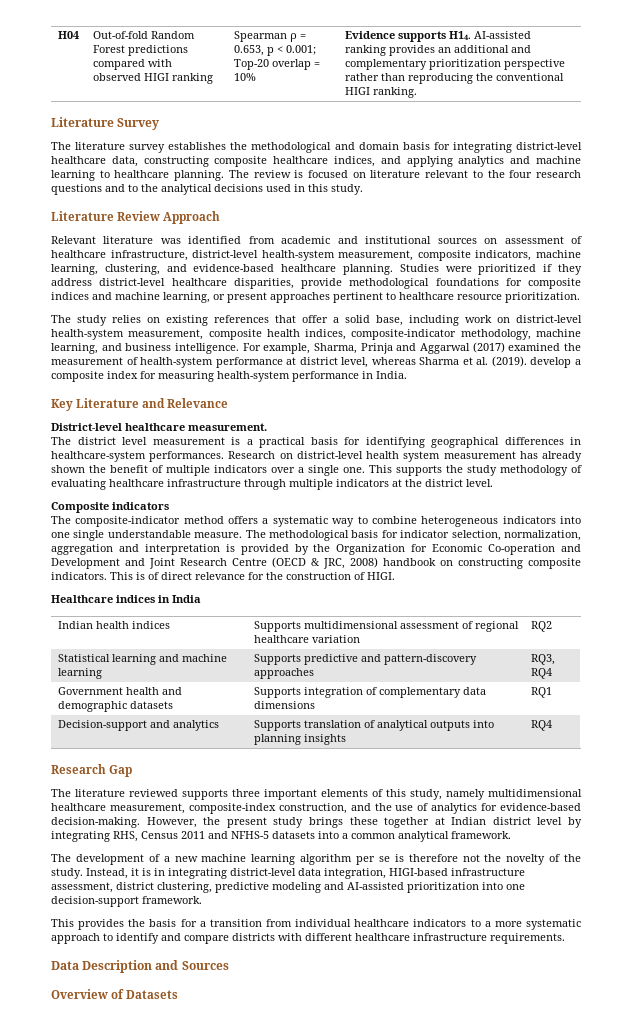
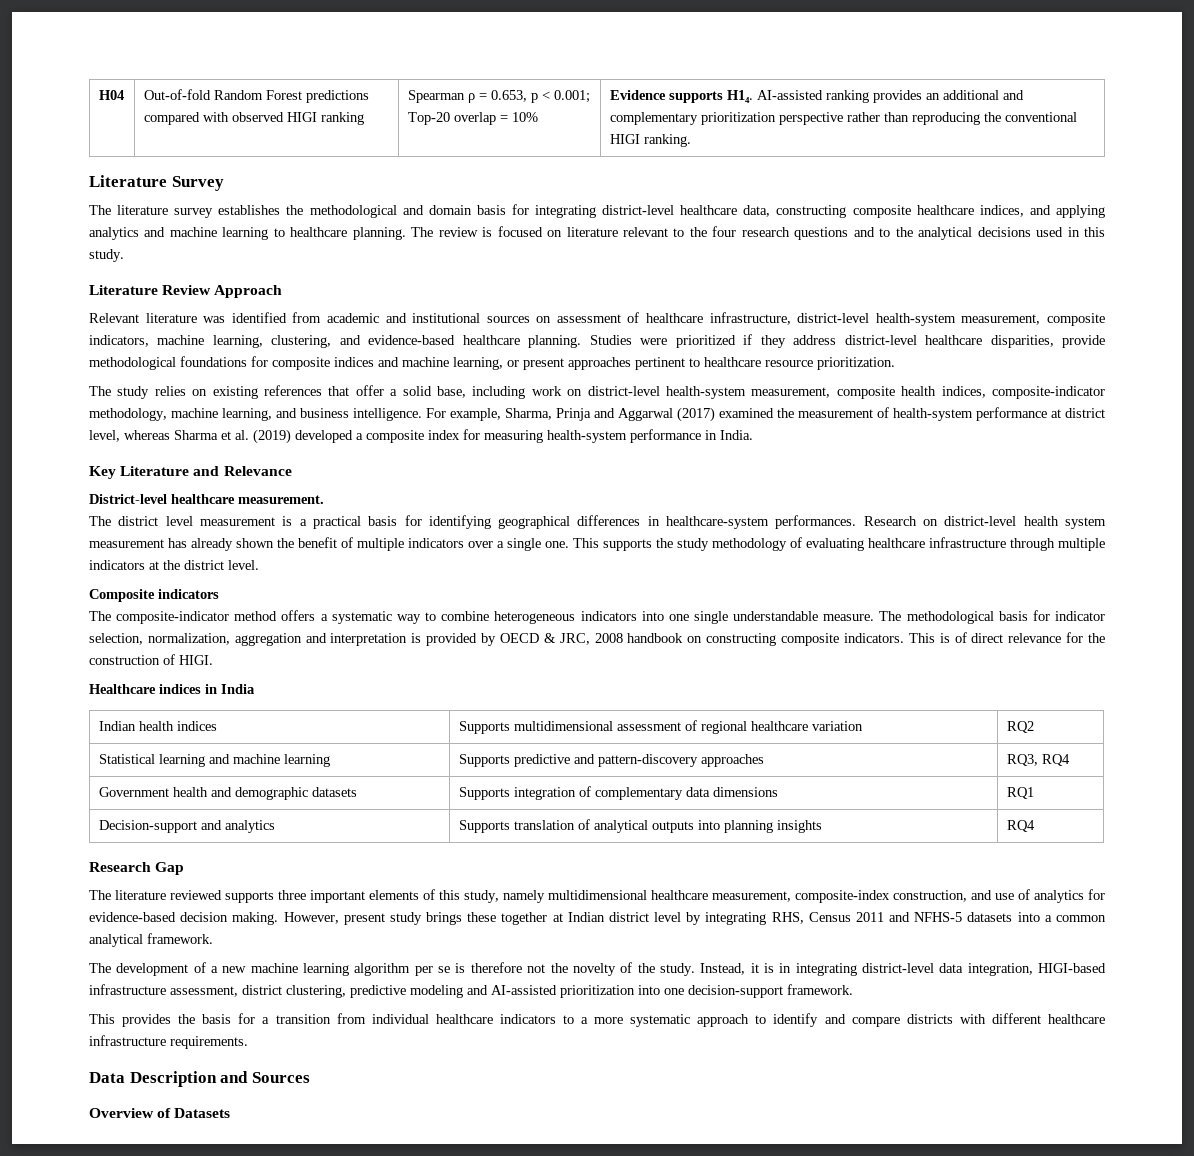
- For example, Sharma, Prinja and Aggarwal (2017) examined the measurement of health-system performance at district level, whereas Sharma et al. (2019). develop a composite index for measuring health-system performance in India.
+ For example, Sharma, Prinja and Aggarwal (2017) examined the measurement of health-system performance at district level, whereas Sharma et al. (2019) developed a composite index for measuring health-system performance in India.
- The methodological basis for indicator selection, normalization, aggregation and interpretation is provided by the Organization for Economic Co-operation and Development and Joint Research Centre (OECD & JRC, 2008) handbook on constructing composite indicators.
+ The methodological basis for indicator selection, normalization, aggregation and interpretation is provided by OECD & JRC, 2008 handbook on constructing composite indicators.
- The literature reviewed supports three important elements of this study, namely multidimensional healthcare measurement, composite-index construction, and the use of analytics for evidence-based decision-making. However, the present study brings these together at Indian district level by integrating RHS, Census 2011 and NFHS-5 datasets into a common analytical framework.
+ The literature reviewed supports three important elements of this study, namely multidimensional healthcare measurement, composite-index construction, and use of analytics for evidence-based decision making. However, present study brings these together at Indian district level by integrating RHS, Census 2011 and NFHS-5 datasets into a common analytical framework.

